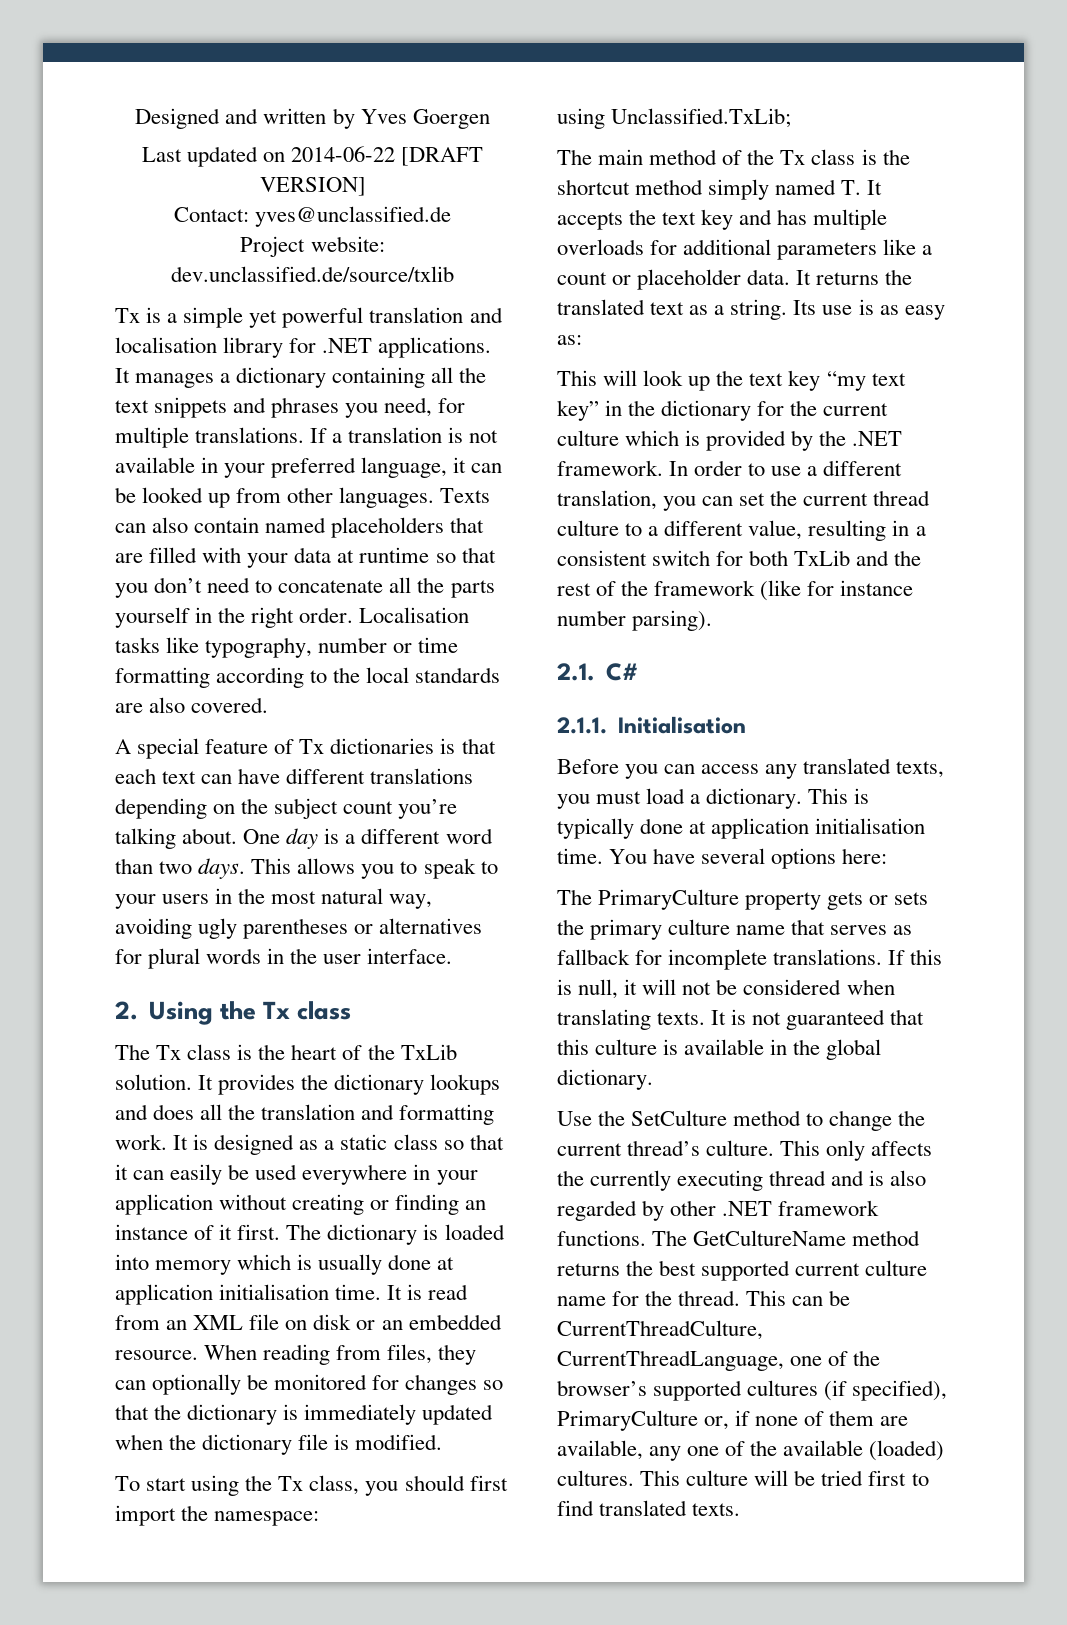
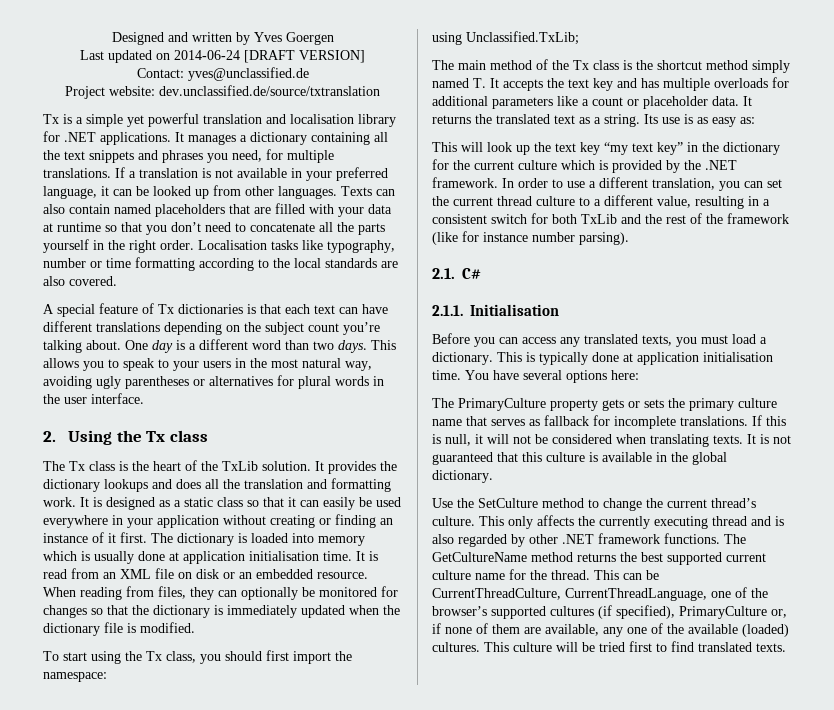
- Last updated on 2014-06-22 [DRAFT VERSION]
+ Last updated on 2014-06-24 [DRAFT VERSION]
- Project website: dev.unclassified.de/source/txlib
+ Project website: dev.unclassified.de/source/txtranslation

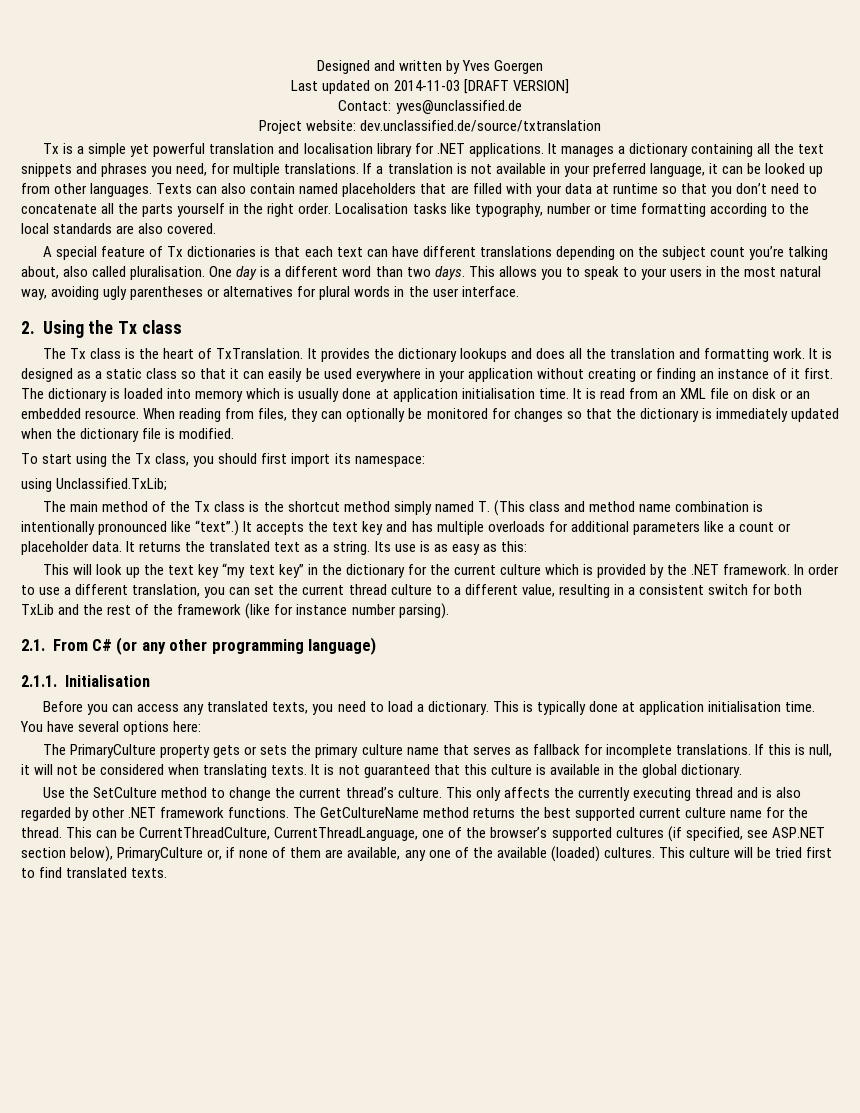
- Last updated on 2014-06-24 [DRAFT VERSION]
+ Last updated on 2014-11-03 [DRAFT VERSION]
- A special feature of Tx dictionaries is that each text can have different translations depending on the subject count you’re talking about.
+ A special feature of Tx dictionaries is that each text can have different translations depending on the subject count you’re talking about, also called pluralisation.
- The Tx class is the heart of the TxLib solution.
+ The Tx class is the heart of TxTranslation.
- To start using the Tx class, you should first import the namespace:
+ To start using the Tx class, you should first import its namespace:
- The main method of the Tx class is the shortcut method simply named T. It accepts the text key and has multiple overloads for additional parameters like a count or placeholder data.
+ The main method of the Tx class is the shortcut method simply named T. (This class and method name combination is intentionally pronounced like “text”.) It accepts the text key and has multiple overloads for additional parameters like a count or placeholder data.
- Its use is as easy as:
+ Its use is as easy as this:
- 2.1. C#
+ 2.1. From C# (or any other programming language)
- Before you can access any translated texts, you must load a dictionary.
+ Before you can access any translated texts, you need to load a dictionary.
- This can be CurrentThreadCulture, CurrentThreadLanguage, one of the browser’s supported cultures (if specified), PrimaryCulture or, if none of them are available, any one of the available (loaded) cultures.
+ This can be CurrentThreadCulture, CurrentThreadLanguage, one of the browser’s supported cultures (if specified, see ASP.NET section below), PrimaryCulture or, if none of them are available, any one of the available (loaded) cultures.

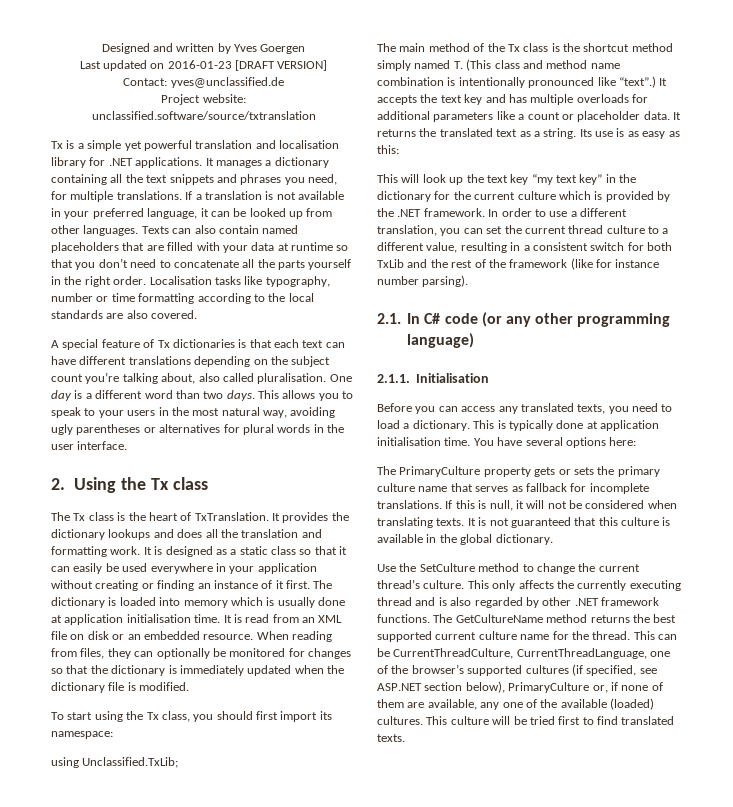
- Last updated on 2014-11-03 [DRAFT VERSION]
+ Last updated on 2016-01-23 [DRAFT VERSION]
- Project website: dev.unclassified.de/source/txtranslation
+ Project website: unclassified.software/source/txtranslation
- 2.1. From C# (or any other programming language)
+ 2.1. In C# code (or any other programming language)

